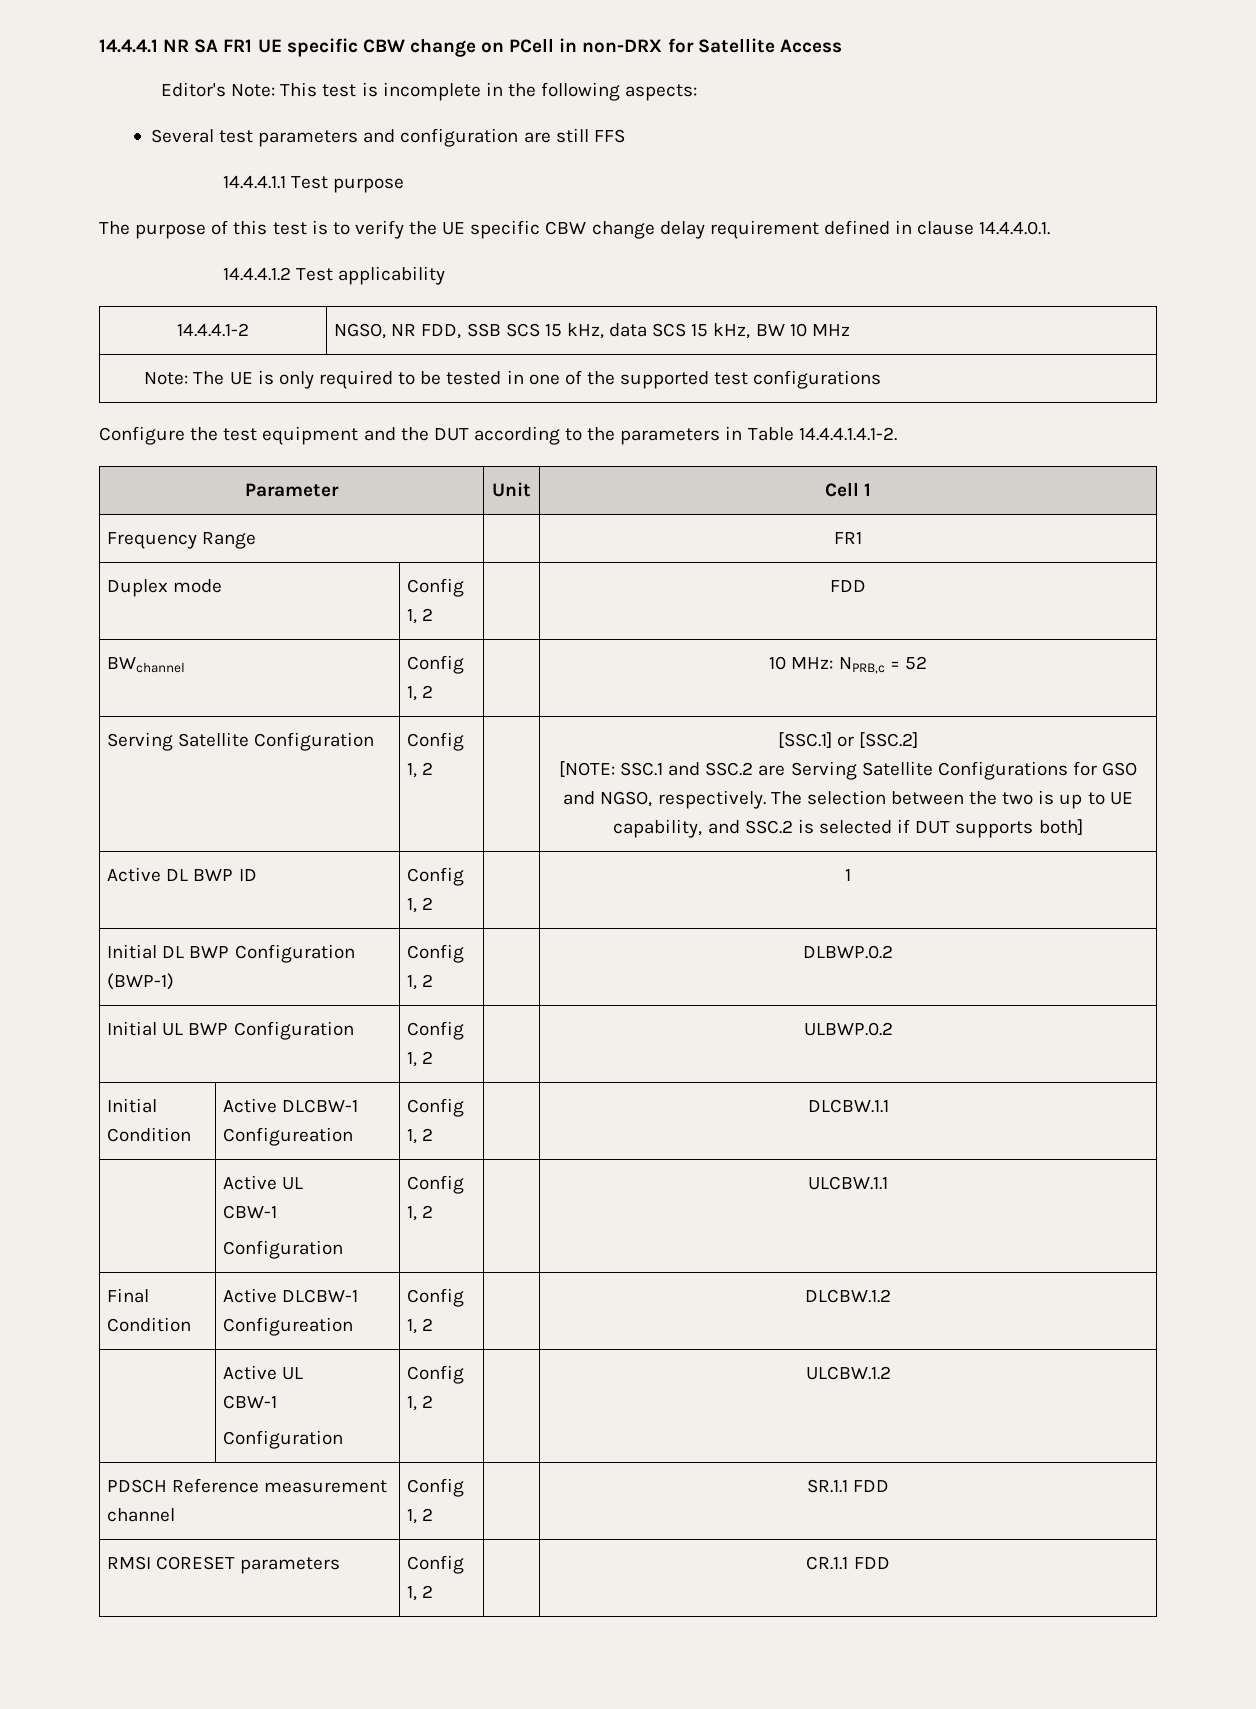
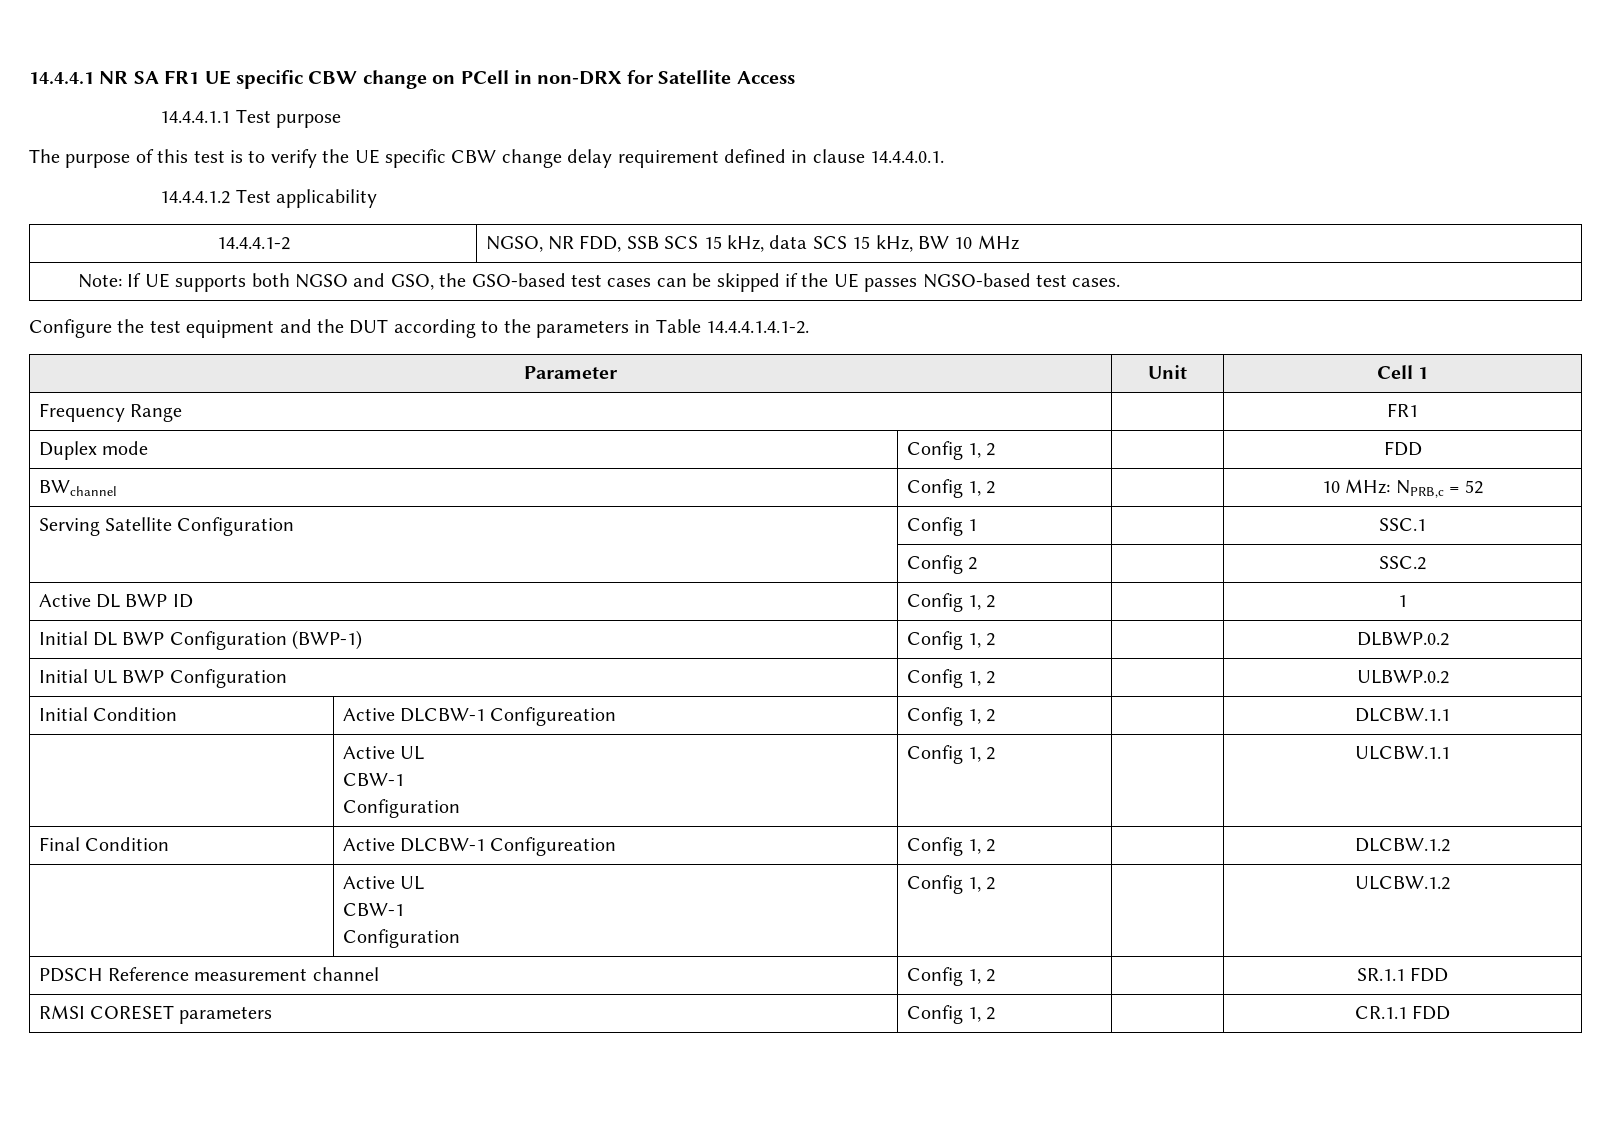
- Editor's Note: This test is incomplete in the following aspects:
- Several test parameters and configuration are still FFS
- Note: The UE is only required to be tested in one of the supported test configurations
+ Note: If UE supports both NGSO and GSO, the GSO-based test cases can be skipped if the UE passes NGSO-based test cases.
- Serving Satellite Configuration | Config 1, 2 | | [SSC.1] or [SSC.2]
- [NOTE: SSC.1 and SSC.2 are Serving Satellite Configurations for GSO and NGSO, respectively. The selection between the two is up to UE capability, and SSC.2 is selected if DUT supports both]
+ Serving Satellite Configuration | Config 1 | | SSC.1
+ | Config 2 | | SSC.2

